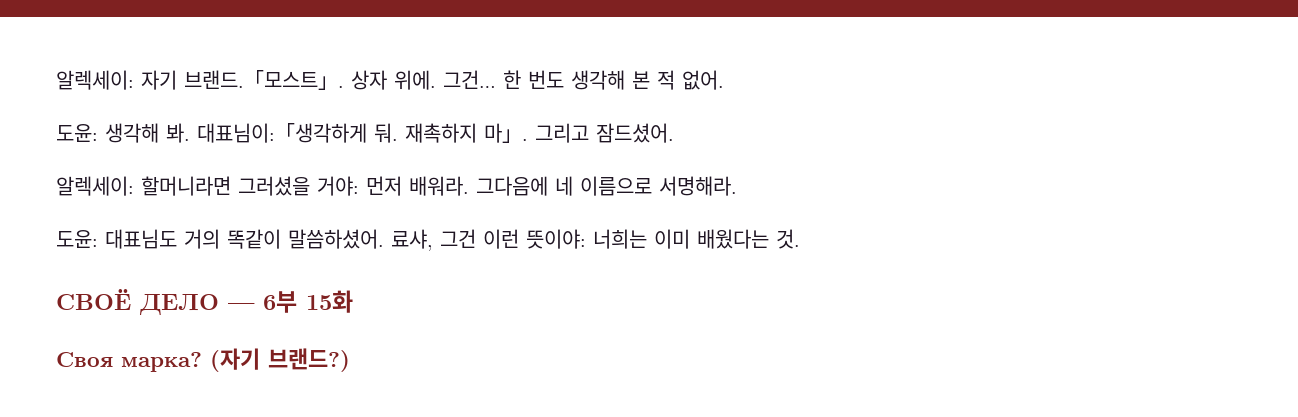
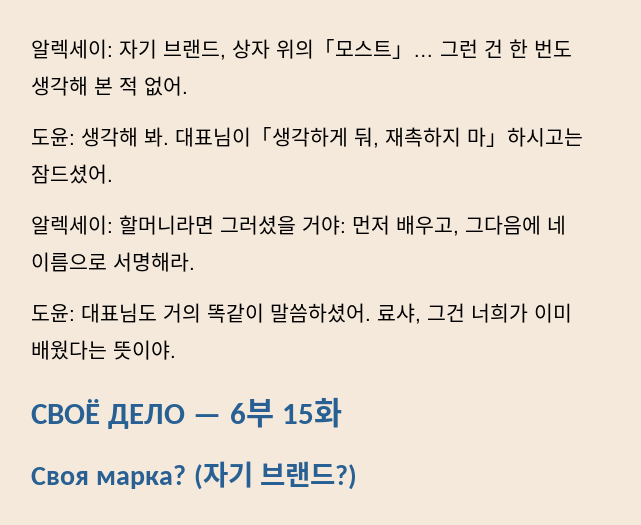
- 알렉세이: 자기 브랜드.「모스트」. 상자 위에. 그건… 한 번도 생각해 본 적 없어.
+ 알렉세이: 자기 브랜드, 상자 위의「모스트」… 그런 건 한 번도 생각해 본 적 없어.
- 대표님이:「생각하게 둬. 재촉하지 마」. 그리고 잠드셨어.
+ 대표님이「생각하게 둬, 재촉하지 마」하시고는 잠드셨어.
- 알렉세이: 할머니라면 그러셨을 거야: 먼저 배워라. 그다음에 네 이름으로 서명해라.
+ 알렉세이: 할머니라면 그러셨을 거야: 먼저 배우고, 그다음에 네 이름으로 서명해라.
- 료샤, 그건 이런 뜻이야: 너희는 이미 배웠다는 것.
+ 료샤, 그건 너희가 이미 배웠다는 뜻이야.

